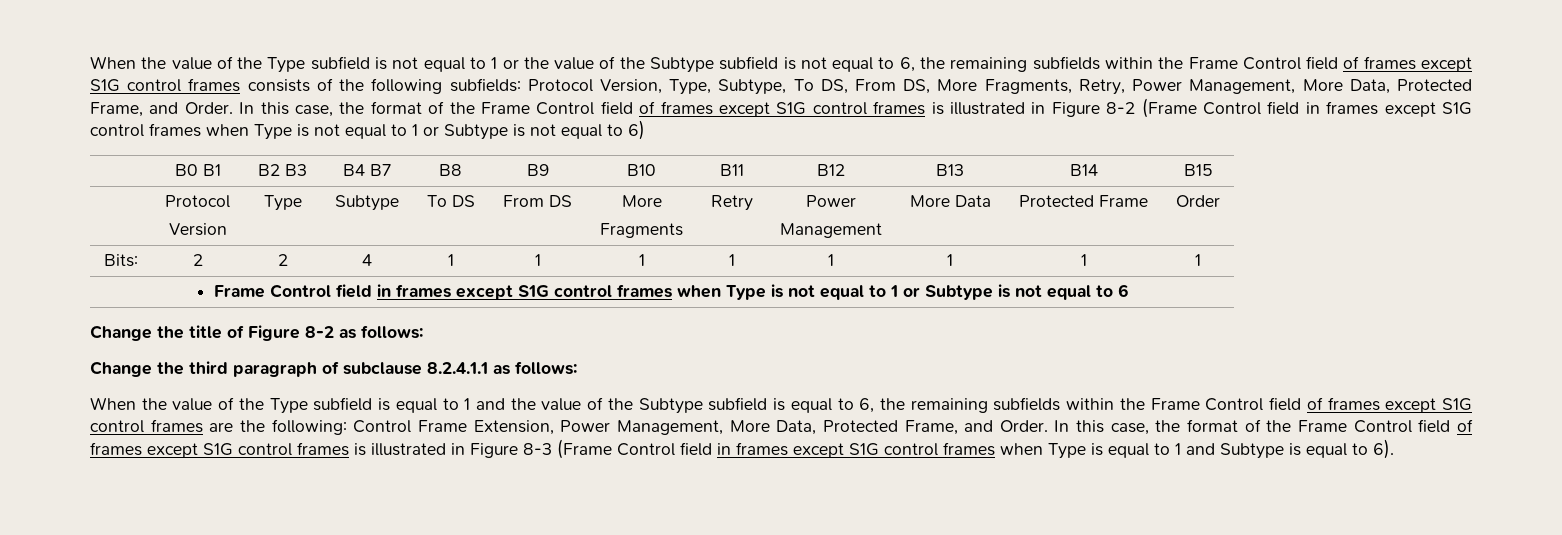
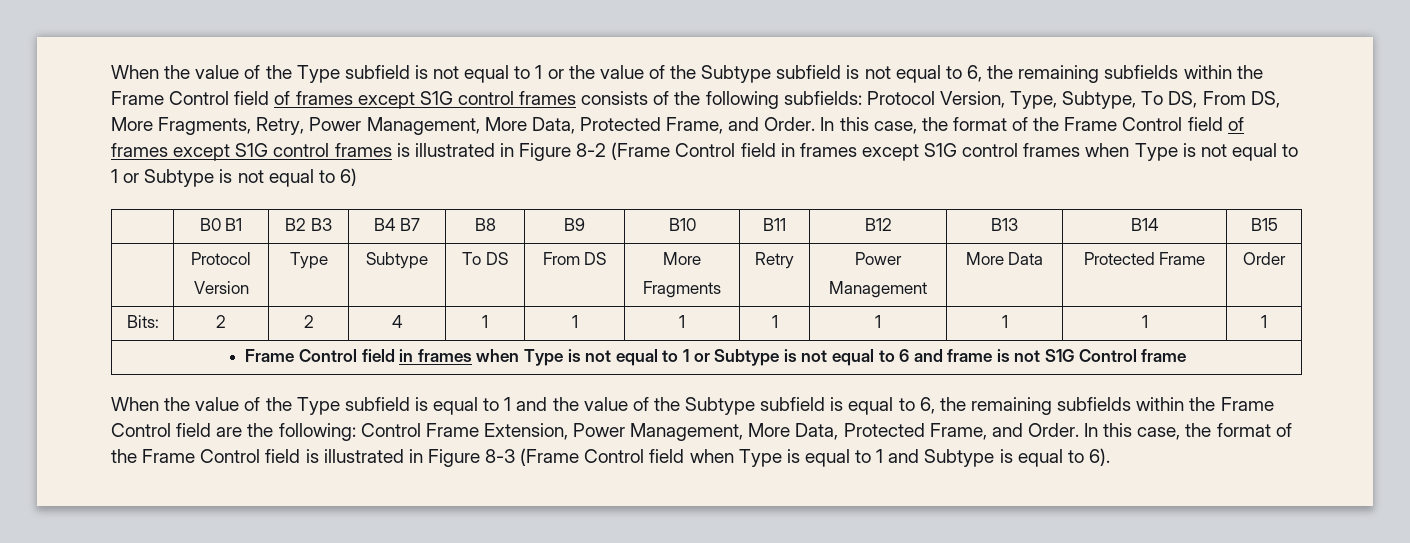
- Frame Control field in frames except S1G control frames when Type is not equal to 1 or Subtype is not equal to 6
- Change the title of Figure 8-2 as follows:
- Change the third paragraph of subclause 8.2.4.1.1 as follows:
+ Frame Control field in frames when Type is not equal to 1 or Subtype is not equal to 6 and frame is not S1G Control frame
- When the value of the Type subfield is equal to 1 and the value of the Subtype subfield is equal to 6, the remaining subfields within the Frame Control field of frames except S1G control frames are the following: Control Frame Extension, Power Management, More Data, Protected Frame, and Order.
+ When the value of the Type subfield is equal to 1 and the value of the Subtype subfield is equal to 6, the remaining subfields within the Frame Control field are the following: Control Frame Extension, Power Management, More Data, Protected Frame, and Order.
- In this case, the format of the Frame Control field of frames except S1G control frames is illustrated in Figure 8-3 (Frame Control field in frames except S1G control frames when Type is equal to 1 and Subtype is equal to 6).
+ In this case, the format of the Frame Control field is illustrated in Figure 8-3 (Frame Control field when Type is equal to 1 and Subtype is equal to 6).

